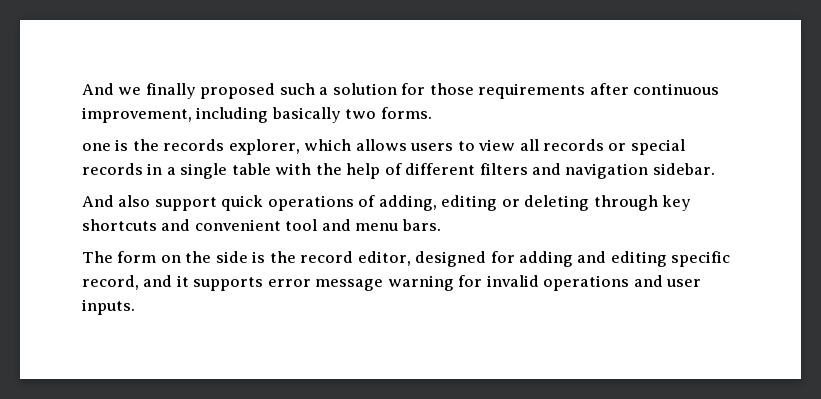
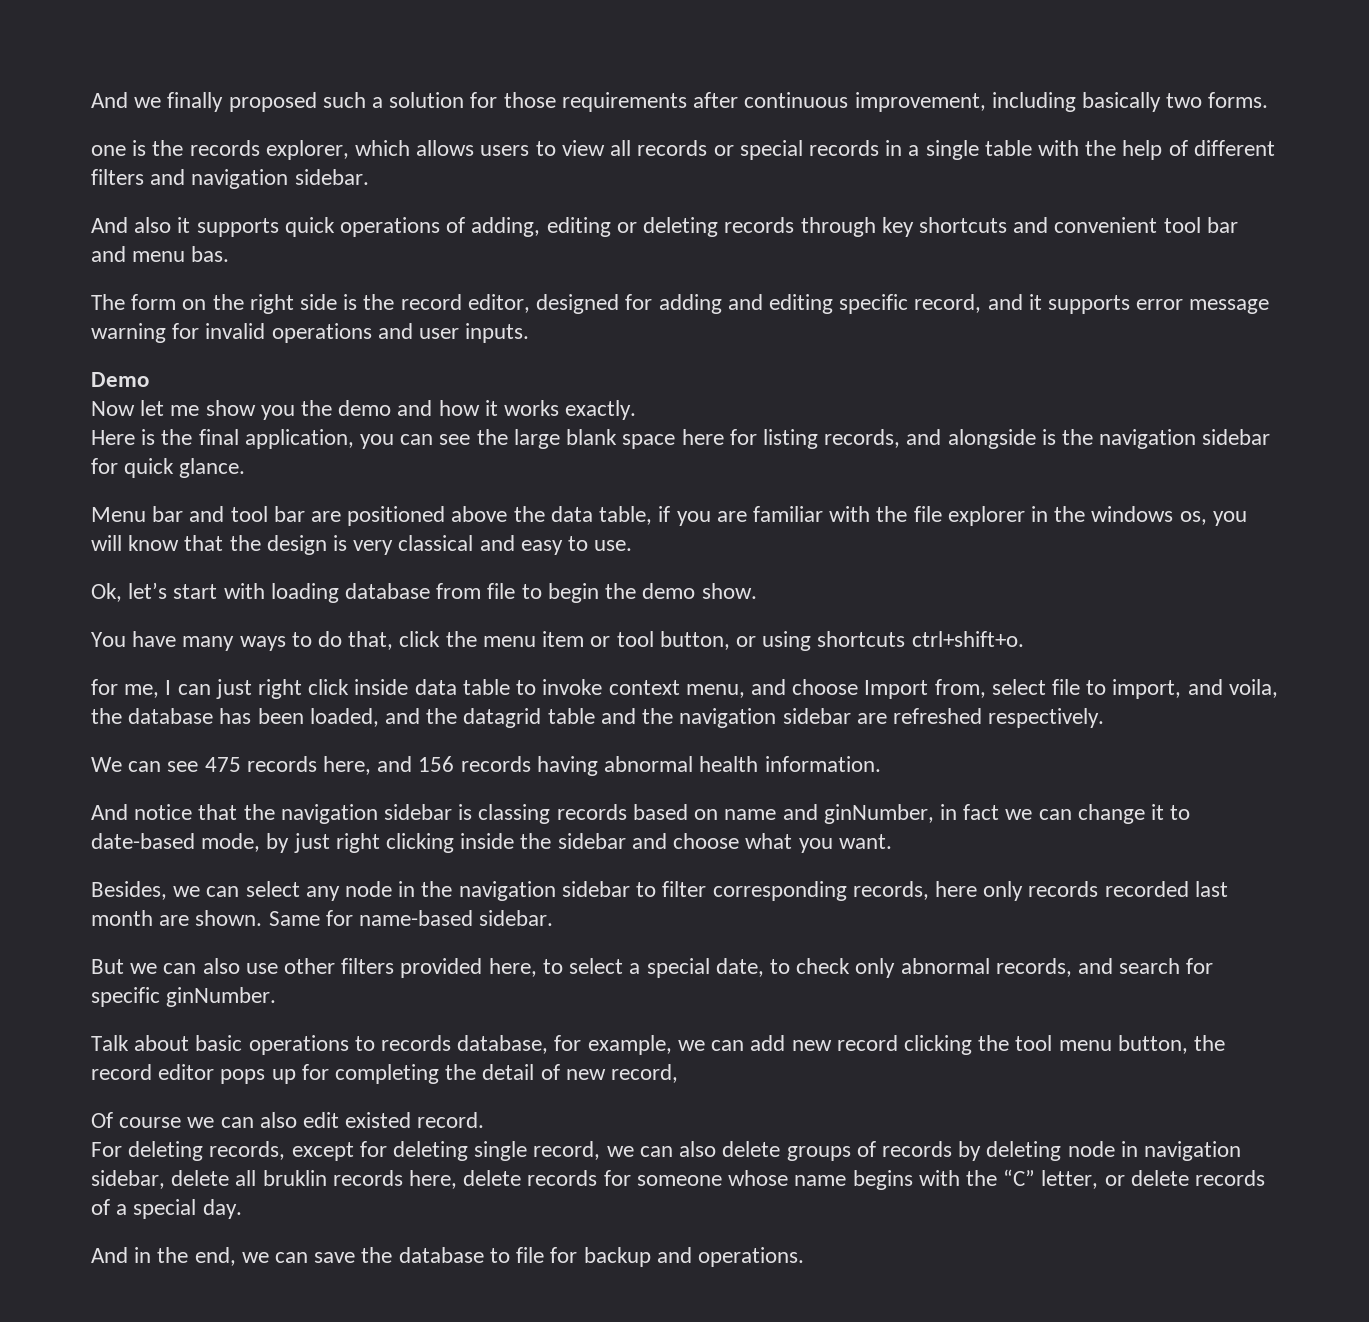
- And also support quick operations of adding, editing or deleting through key shortcuts and convenient tool and menu bars.
+ And also it supports quick operations of adding, editing or deleting records through key shortcuts and convenient tool bar and menu bas.
- The form on the side is the record editor, designed for adding and editing specific record, and it supports error message warning for invalid operations and user inputs.
+ The form on the right side is the record editor, designed for adding and editing specific record, and it supports error message warning for invalid operations and user inputs.
+ Demo
+ Now let me show you the demo and how it works exactly.
+ Here is the final application, you can see the large blank space here for listing records, and alongside is the navigation sidebar for quick glance.
+ Menu bar and tool bar are positioned above the data table, if you are familiar with the file explorer in the windows os, you will know that the design is very classical and easy to use.
+ Ok, let’s start with loading database from file to begin the demo show.
+ You have many ways to do that, click the menu item or tool button, or using shortcuts ctrl+shift+o.
+ for me, I can just right click inside data table to invoke context menu, and choose Import from, select file to import, and voila, the database has been loaded, and the datagrid table and the navigation sidebar are refreshed respectively.
+ We can see 475 records here, and 156 records having abnormal health information.
+ And notice that the navigation sidebar is classing records based on name and ginNumber, in fact we can change it to date-based mode, by just right clicking inside the sidebar and choose what you want.
+ Besides, we can select any node in the navigation sidebar to filter corresponding records, here only records recorded last month are shown. Same for name-based sidebar.
+ But we can also use other filters provided here, to select a special date, to check only abnormal records, and search for specific ginNumber.
+ Talk about basic operations to records database, for example, we can add new record clicking the tool menu button, the record editor pops up for completing the detail of new record,
+ Of course we can also edit existed record.
+ For deleting records, except for deleting single record, we can also delete groups of records by deleting node in navigation sidebar, delete all bruklin records here, delete records for someone whose name begins with the “C” letter, or delete records of a special day.
+ And in the end, we can save the database to file for backup and operations.

